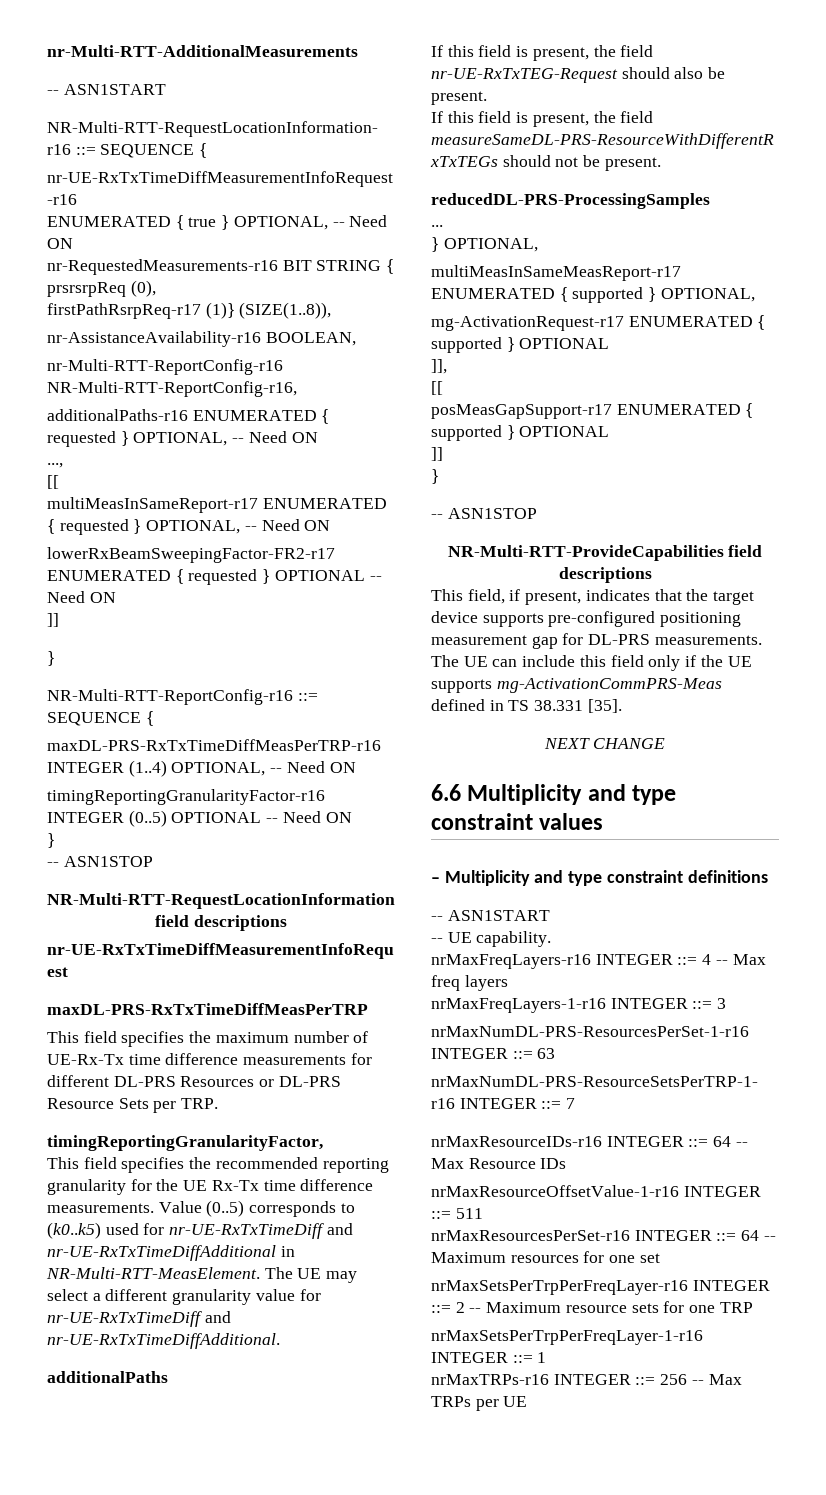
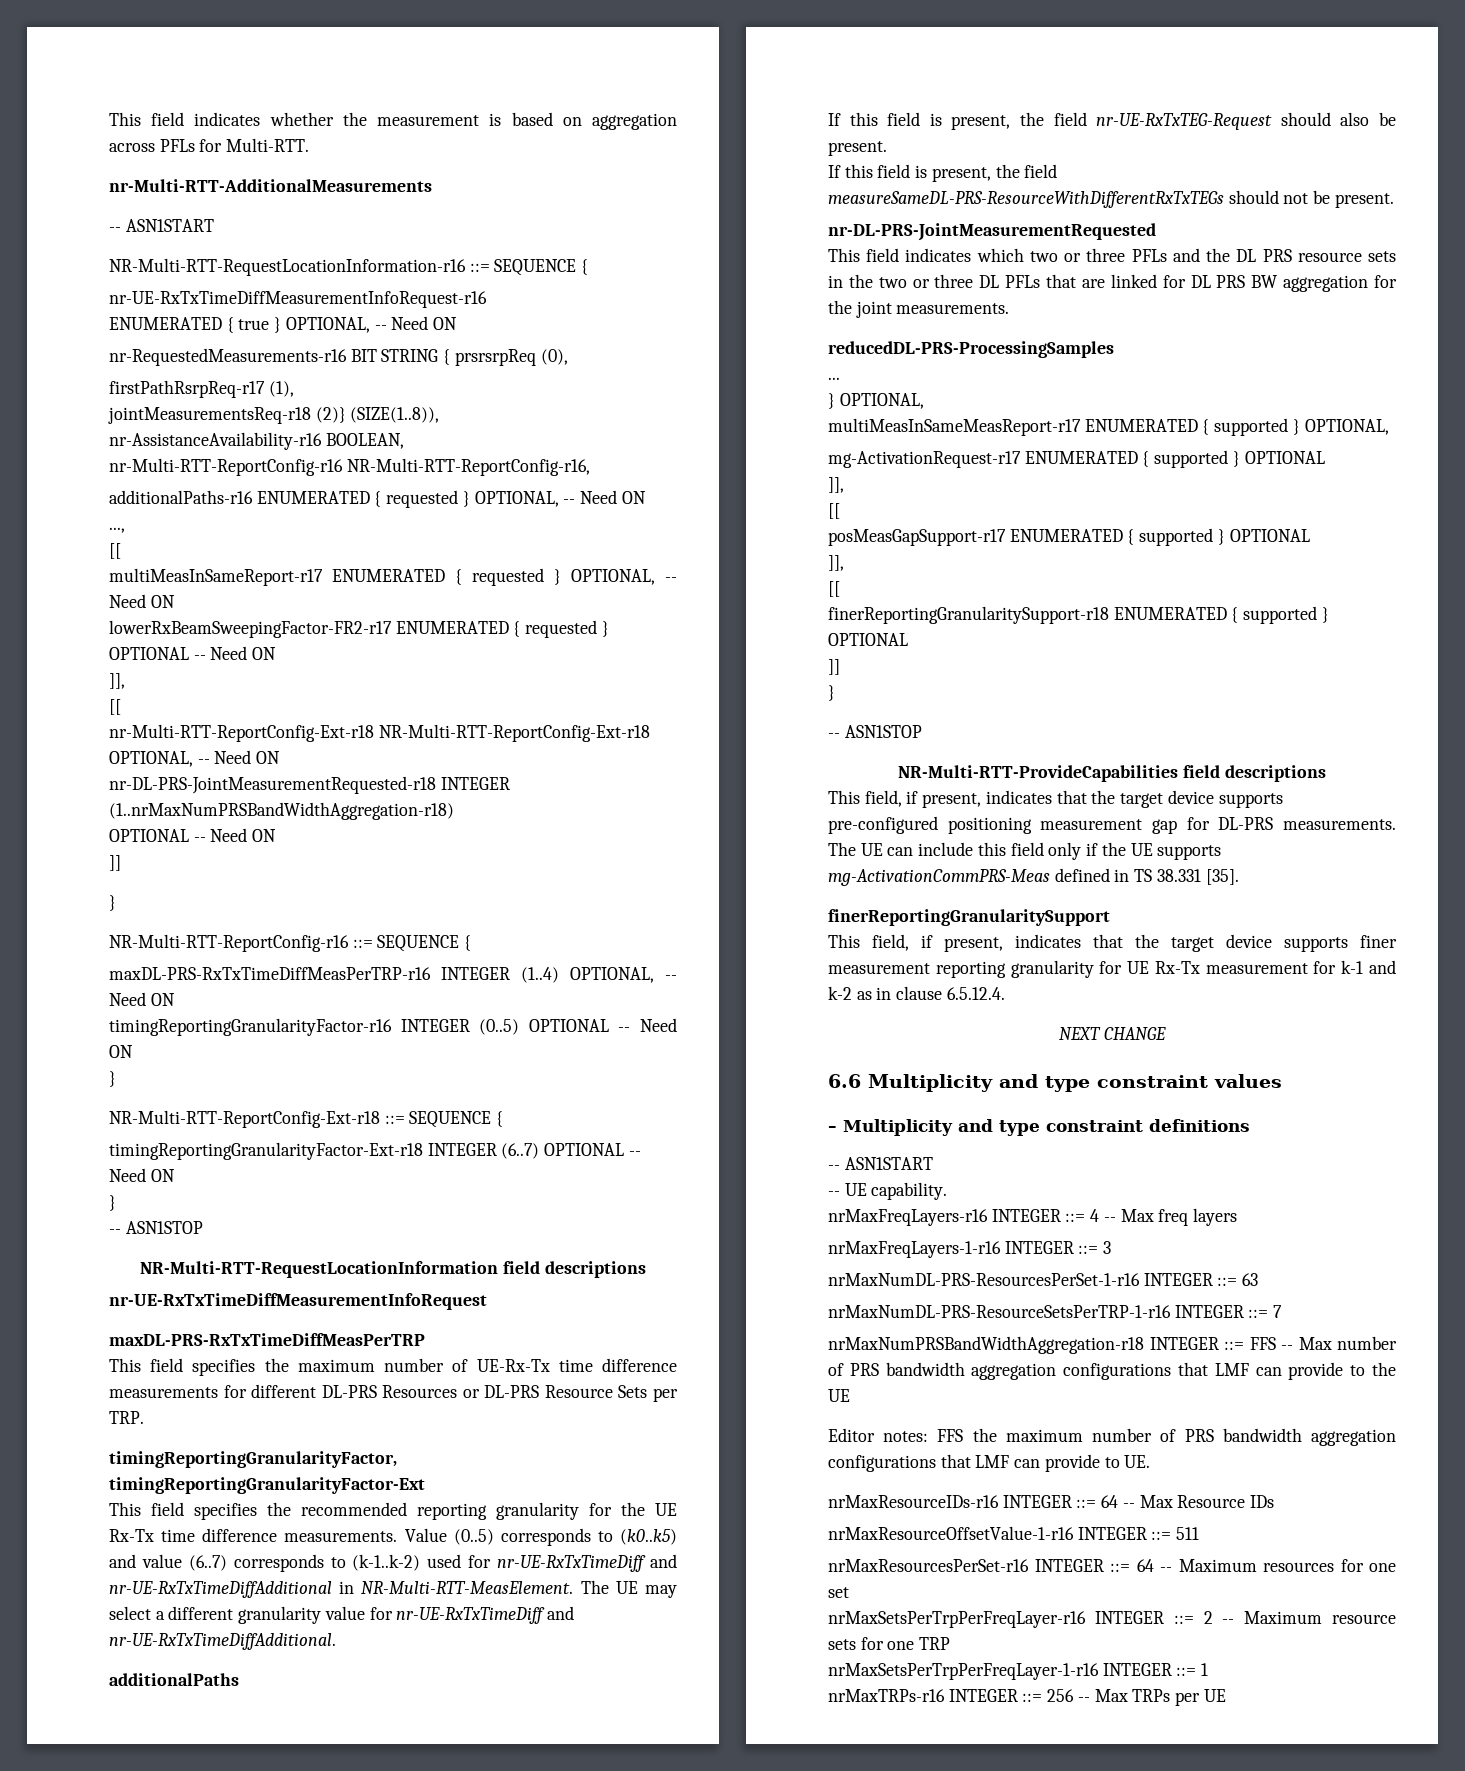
+ This field indicates whether the measurement is based on aggregation across PFLs for Multi-RTT.
- firstPathRsrpReq-r17 (1)} (SIZE(1..8)),
+ firstPathRsrpReq-r17 (1),
+ jointMeasurementsReq-r18 (2)} (SIZE(1..8)),
  lowerRxBeamSweepingFactor-FR2-r17 ENUMERATED { requested } OPTIONAL -- Need ON
+ ]],
+ [[
+ nr-Multi-RTT-ReportConfig-Ext-r18 NR-Multi-RTT-ReportConfig-Ext-r18 OPTIONAL, -- Need ON
+ nr-DL-PRS-JointMeasurementRequested-r18 INTEGER (1..nrMaxNumPRSBandWidthAggregation-r18)
+ OPTIONAL -- Need ON
+ NR-Multi-RTT-ReportConfig-Ext-r18 ::= SEQUENCE {
+ timingReportingGranularityFactor-Ext-r18 INTEGER (6..7) OPTIONAL -- Need ON
+ }
- timingReportingGranularityFactor,
+ timingReportingGranularityFactor, timingReportingGranularityFactor-Ext
- Value (0..5) corresponds to (k0..k5) used for nr-UE-RxTxTimeDiff and nr-UE-RxTxTimeDiffAdditional in NR-Multi-RTT-MeasElement.
+ Value (0..5) corresponds to (k0..k5) and value (6..7) corresponds to (k-1..k-2) used for nr-UE-RxTxTimeDiff and nr-UE-RxTxTimeDiffAdditional in NR-Multi-RTT-MeasElement.
+ nr-DL-PRS-JointMeasurementRequested
+ This field indicates which two or three PFLs and the DL PRS resource sets in the two or three DL PFLs that are linked for DL PRS BW aggregation for the joint measurements.
  posMeasGapSupport-r17 ENUMERATED { supported } OPTIONAL
+ ]],
+ [[
+ finerReportingGranularitySupport-r18 ENUMERATED { supported } OPTIONAL
+ finerReportingGranularitySupport
+ This field, if present, indicates that the target device supports finer measurement reporting granularity for UE Rx-Tx measurement for k-1 and k-2 as in clause 6.5.12.4.
+ nrMaxNumPRSBandWidthAggregation-r18 INTEGER ::= FFS -- Max number of PRS bandwidth aggregation configurations that LMF can provide to the UE
+ Editor notes: FFS the maximum number of PRS bandwidth aggregation configurations that LMF can provide to UE.

